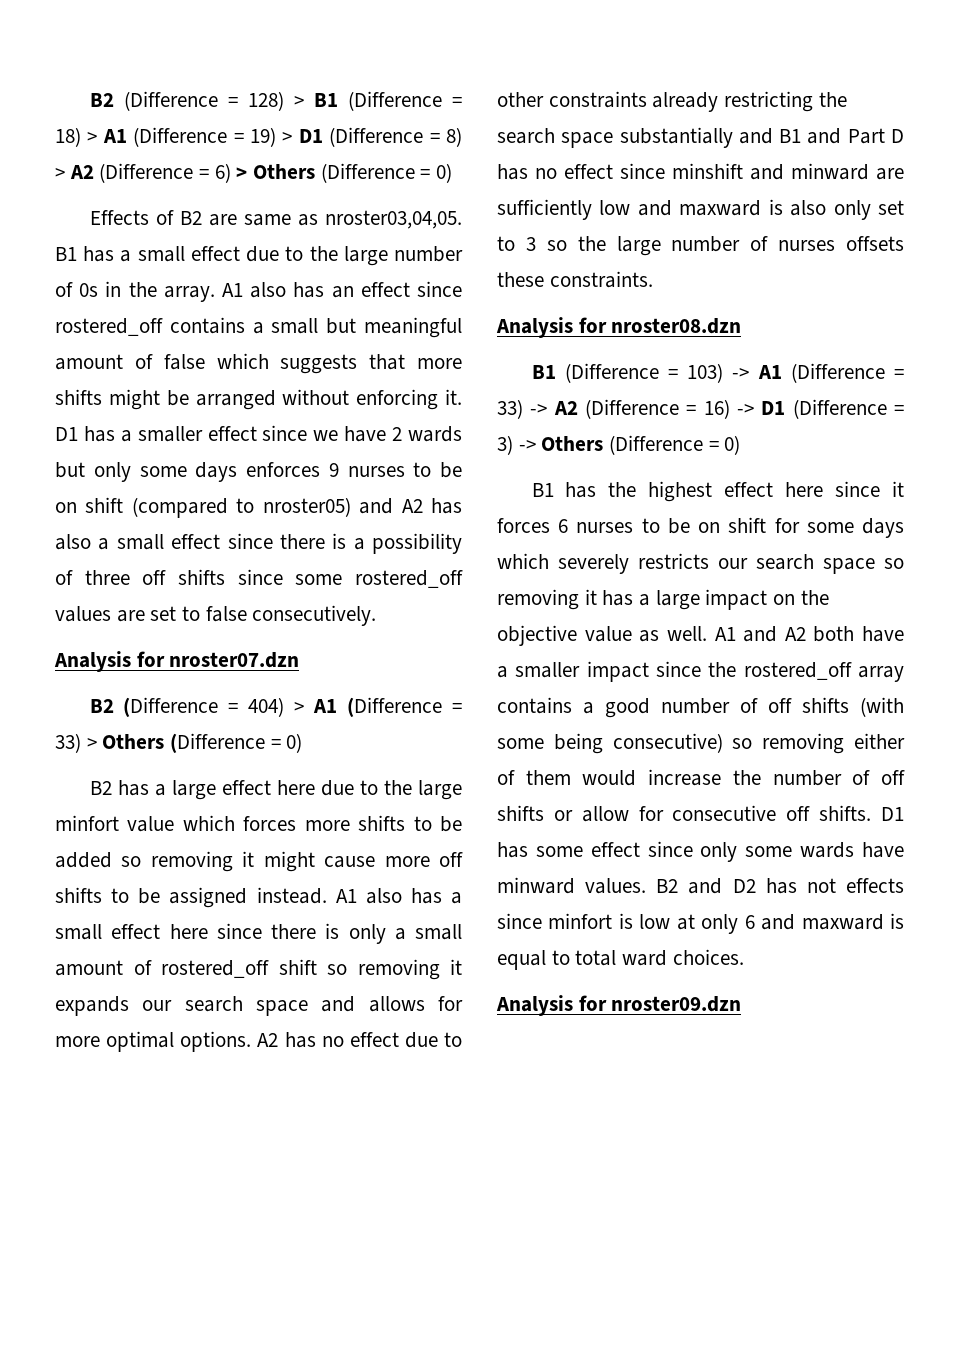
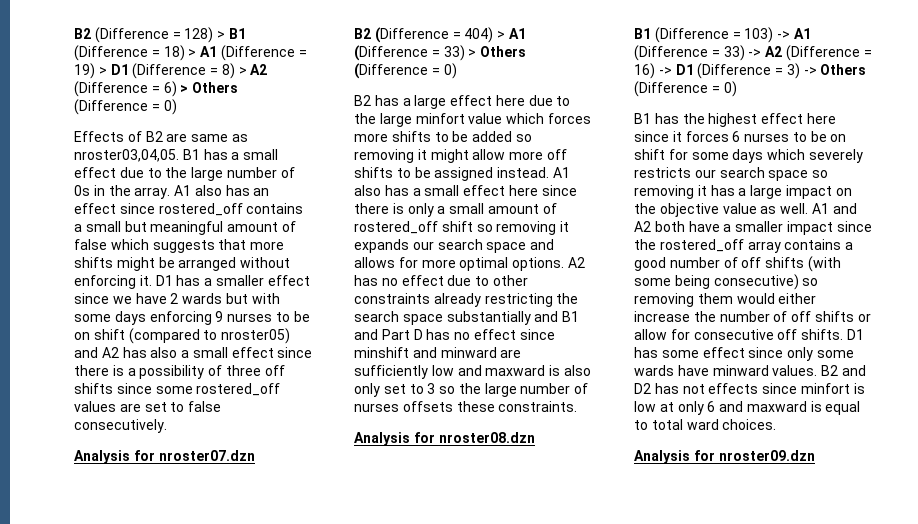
- D1 has a smaller effect since we have 2 wards but only some days enforces 9 nurses to be on shift (compared to nroster05) and A2 has also a small effect since there is a possibility of three off shifts since some rostered_off values are set to false consecutively.
+ D1 has a smaller effect since we have 2 wards but with some days enforcing 9 nurses to be on shift (compared to nroster05) and A2 has also a small effect since there is a possibility of three off shifts since some rostered_off values are set to false consecutively.
- B2 has a large effect here due to the large minfort value which forces more shifts to be added so removing it might cause more off shifts to be assigned instead.
+ B2 has a large effect here due to the large minfort value which forces more shifts to be added so removing it might allow more off shifts to be assigned instead.
- A1 and A2 both have a smaller impact since the rostered_off array contains a good number of off shifts (with some being consecutive) so removing either of them would increase the number of off shifts or allow for consecutive off shifts.
+ A1 and A2 both have a smaller impact since the rostered_off array contains a good number of off shifts (with some being consecutive) so removing them would either increase the number of off shifts or allow for consecutive off shifts.

